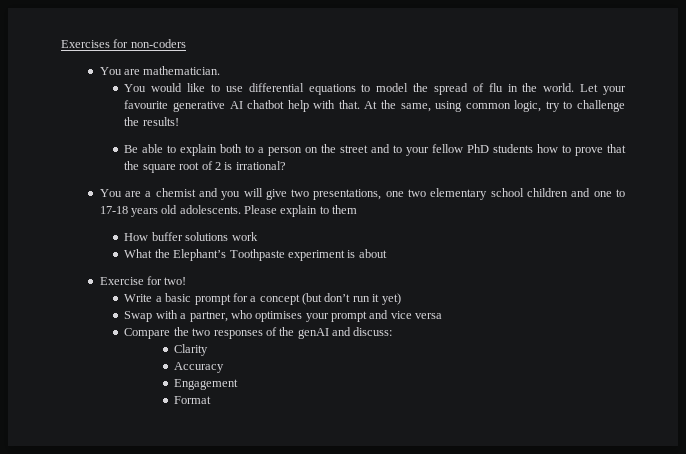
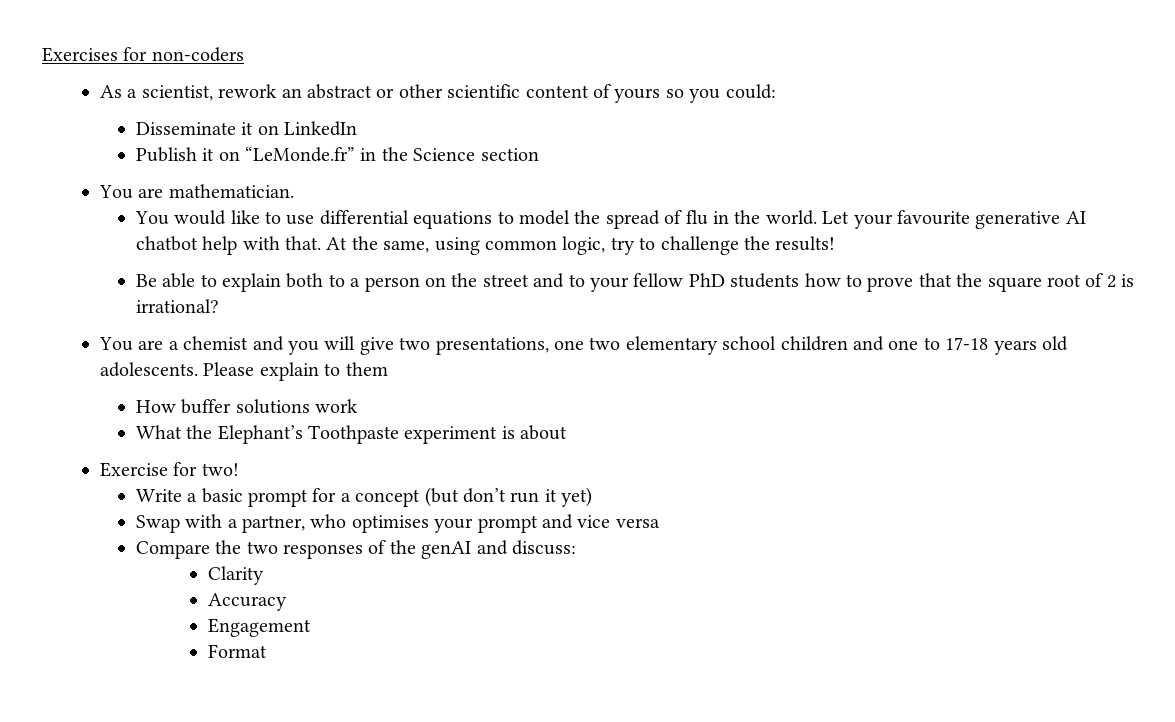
+ As a scientist, rework an abstract or other scientific content of yours so you could:
+ Disseminate it on LinkedIn
+ Publish it on “LeMonde.fr” in the Science section

